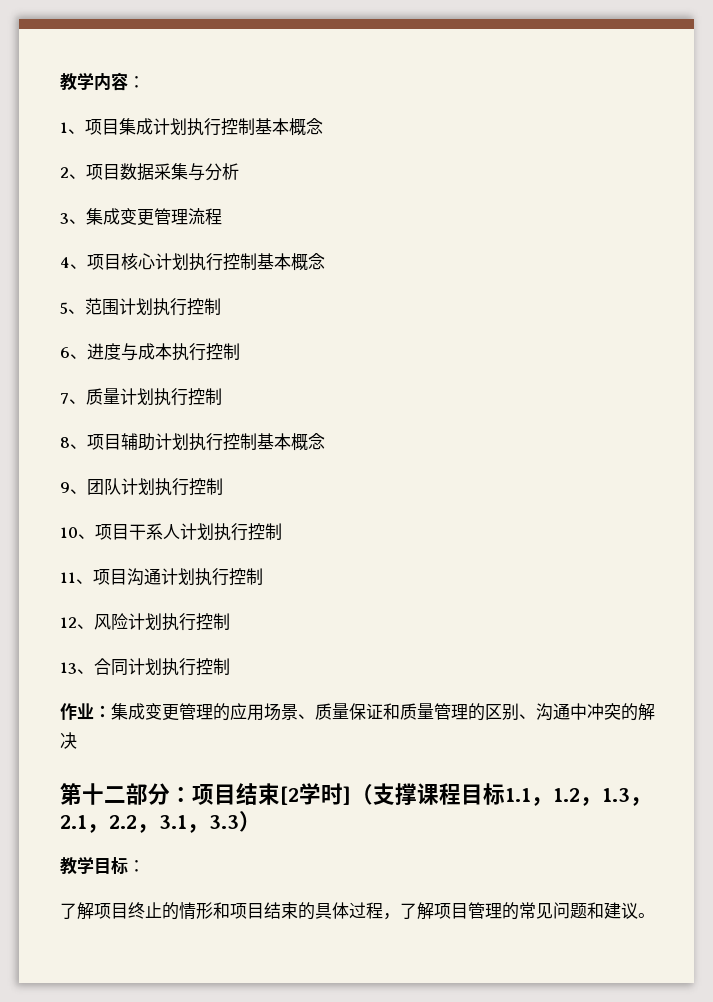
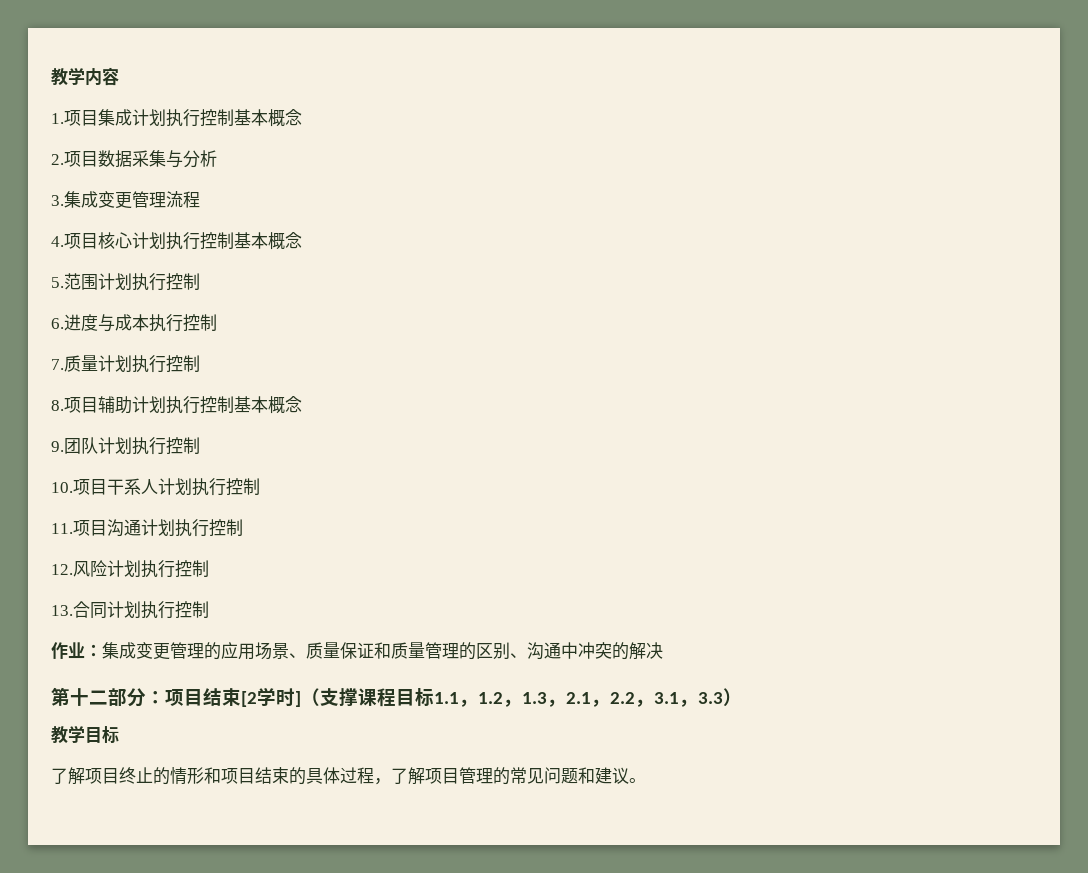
- 教学内容：
- 1、项目集成计划执行控制基本概念
+ 教学内容
+ 1.项目集成计划执行控制基本概念
- 2、项目数据采集与分析
+ 2.项目数据采集与分析
- 3、集成变更管理流程
+ 3.集成变更管理流程
- 4、项目核心计划执行控制基本概念
+ 4.项目核心计划执行控制基本概念
- 5、范围计划执行控制
+ 5.范围计划执行控制
- 6、进度与成本执行控制
+ 6.进度与成本执行控制
- 7、质量计划执行控制
+ 7.质量计划执行控制
- 8、项目辅助计划执行控制基本概念
+ 8.项目辅助计划执行控制基本概念
- 9、团队计划执行控制
+ 9.团队计划执行控制
- 10、项目干系人计划执行控制
+ 10.项目干系人计划执行控制
- 11、项目沟通计划执行控制
+ 11.项目沟通计划执行控制
- 12、风险计划执行控制
+ 12.风险计划执行控制
- 13、合同计划执行控制
+ 13.合同计划执行控制
- 教学目标：
+ 教学目标

